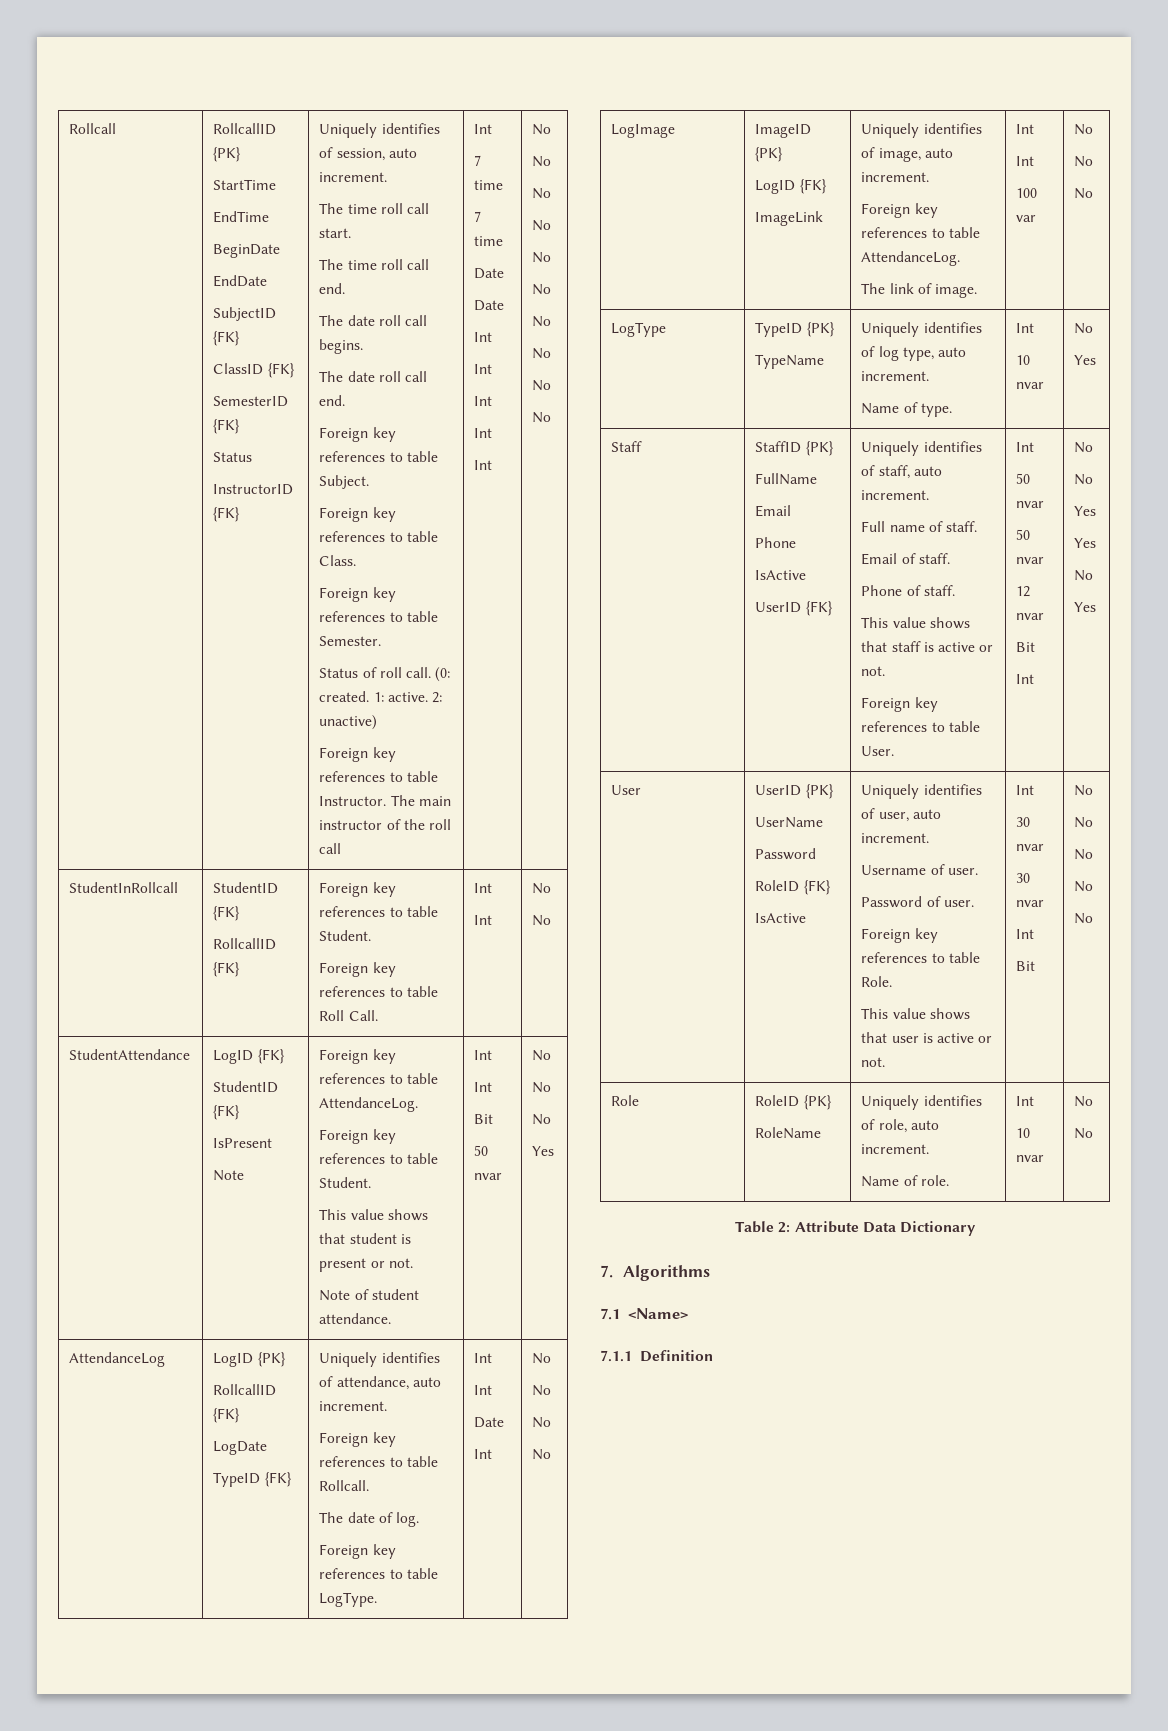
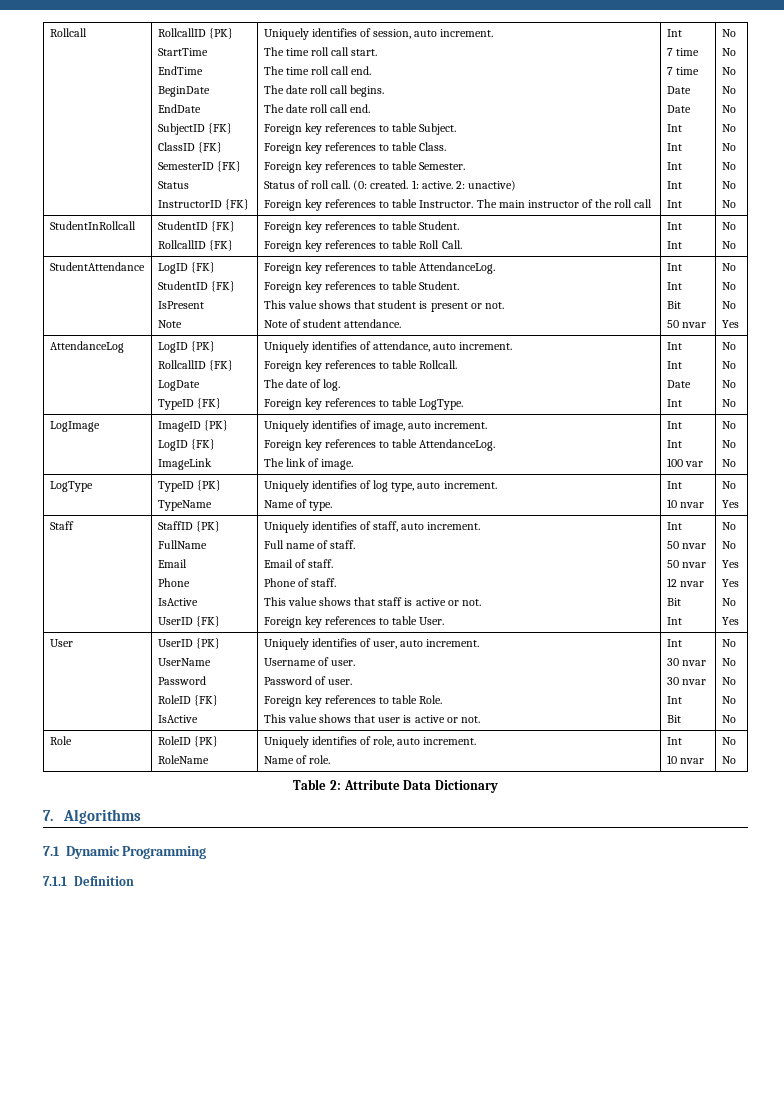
- 7.1 <Name>
+ 7.1 Dynamic Programming

